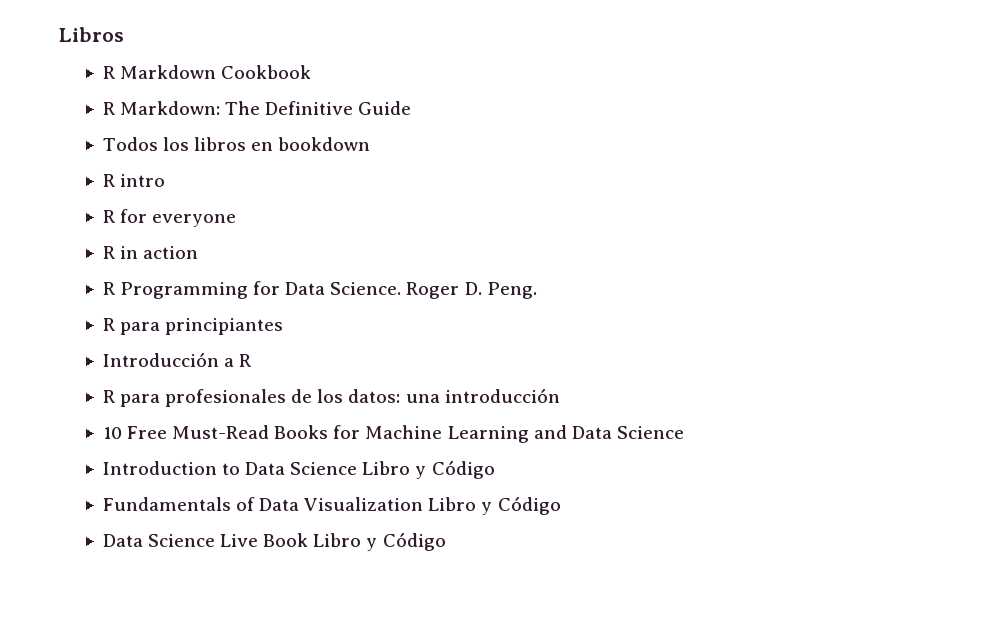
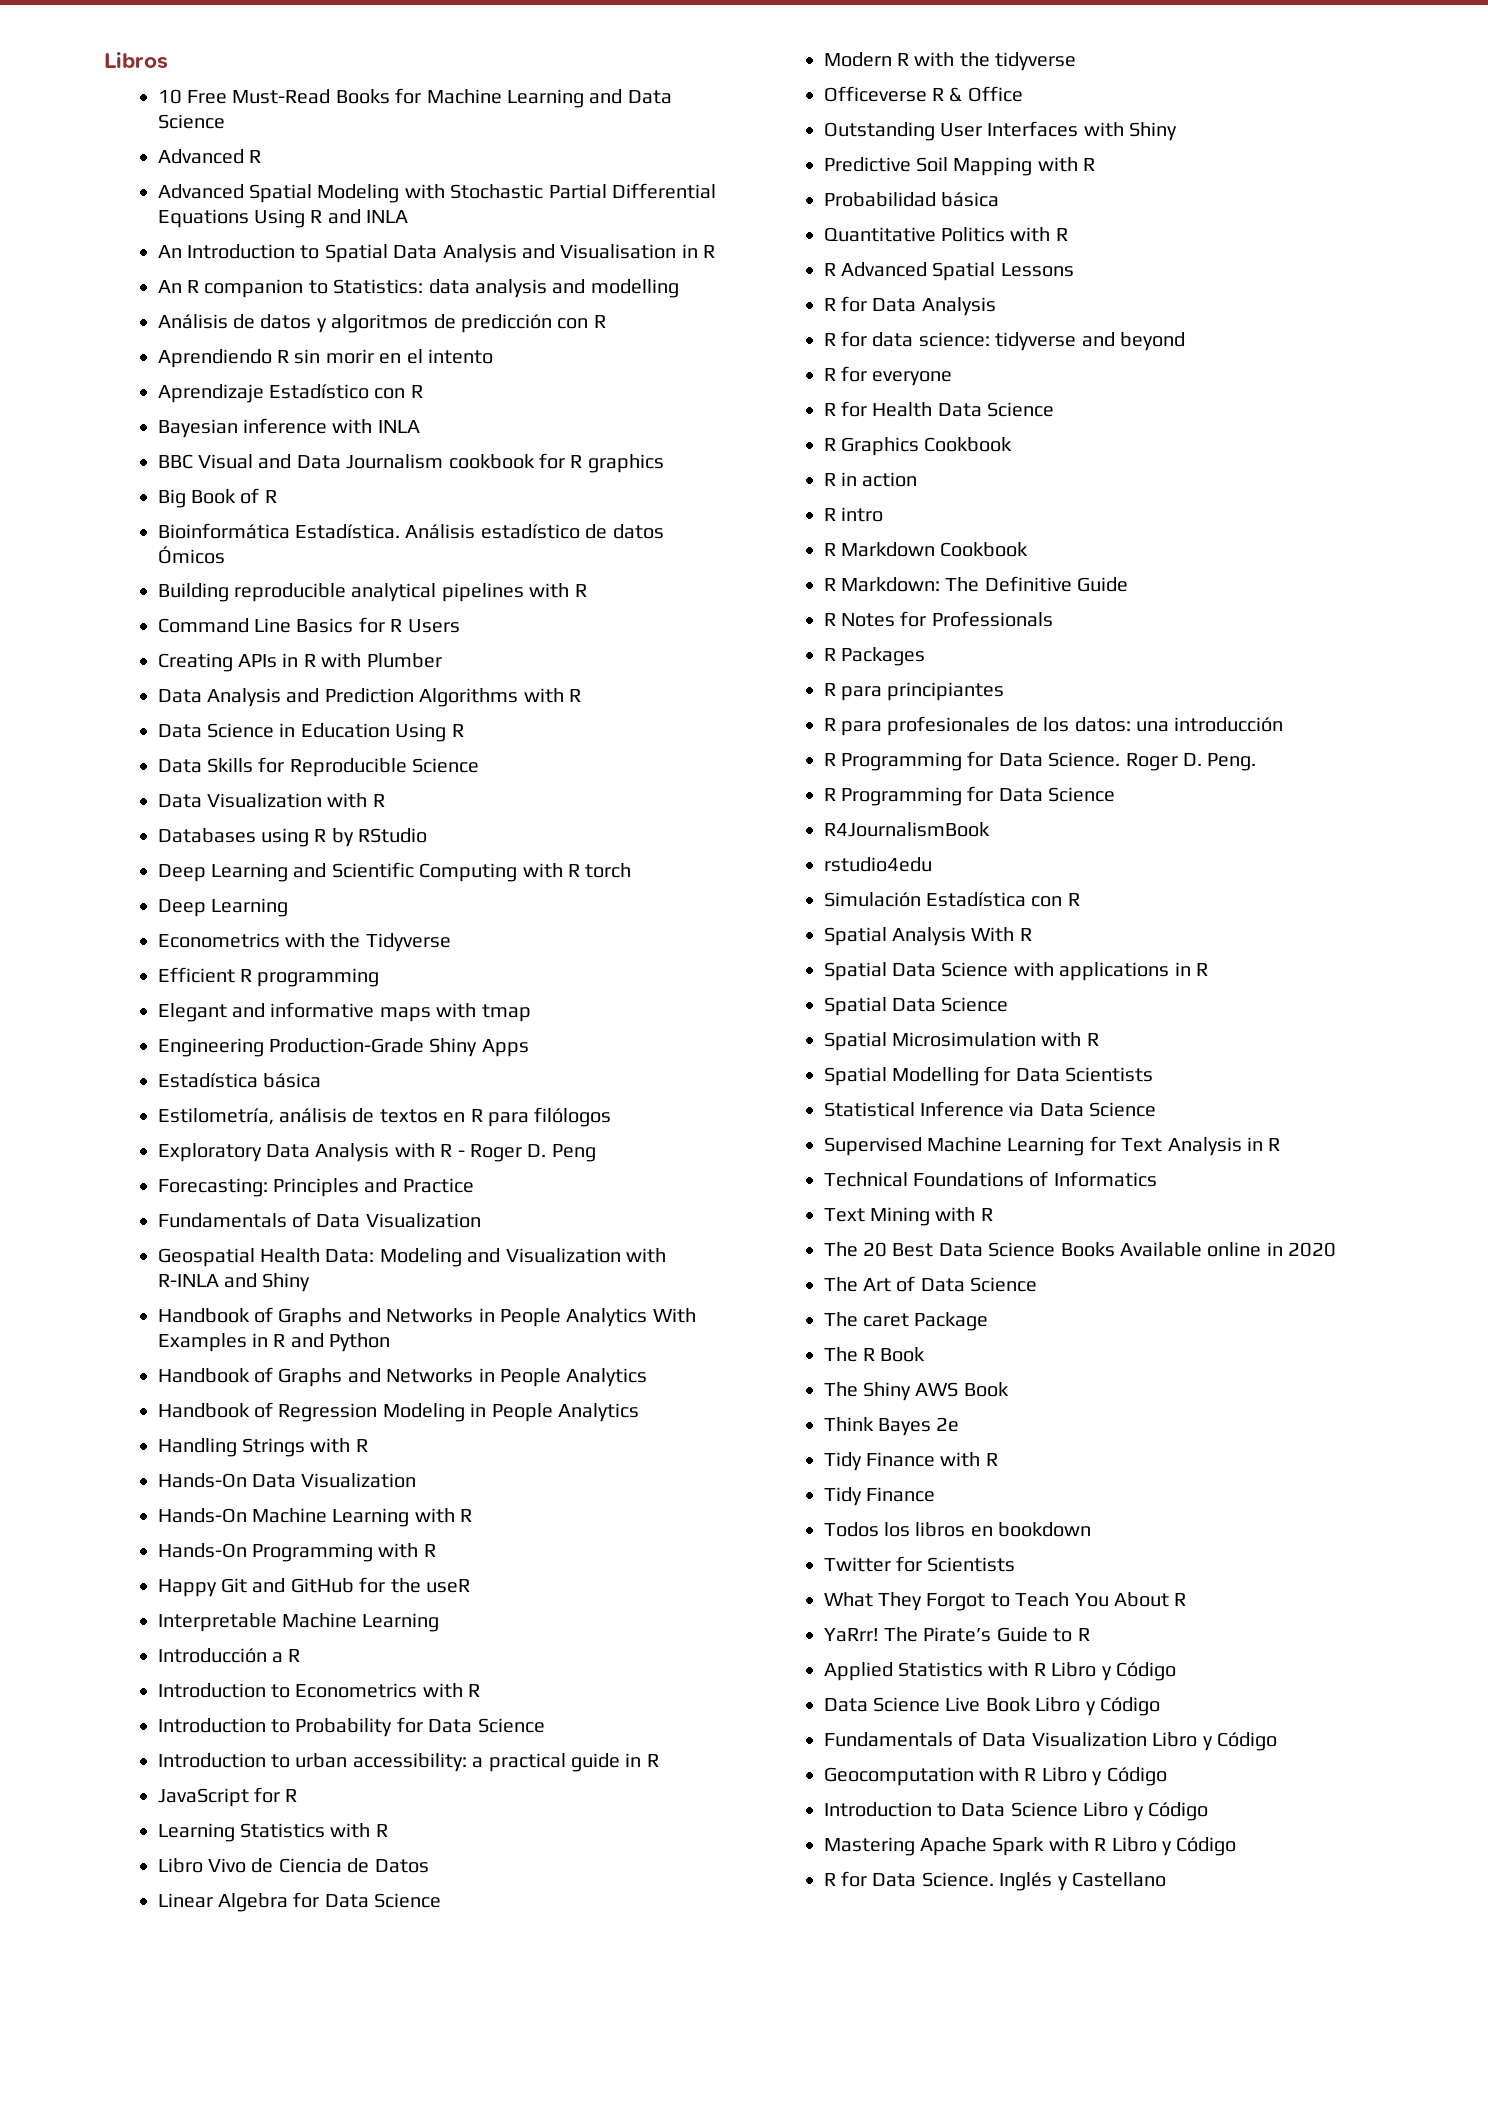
- R Markdown Cookbook
- R Markdown: The Definitive Guide
- Todos los libros en bookdown
- R intro
- R for everyone
- R in action
- R Programming for Data Science. Roger D. Peng.
- R para principiantes
- Introducción a R
- R para profesionales de los datos: una introducción
- Introduction to Data Science Libro y Código
+ Advanced R
+ Advanced Spatial Modeling with Stochastic Partial Differential Equations Using R and INLA
+ An Introduction to Spatial Data Analysis and Visualisation in R
+ An R companion to Statistics: data analysis and modelling
+ Análisis de datos y algoritmos de predicción con R
+ Aprendiendo R sin morir en el intento
+ Aprendizaje Estadístico con R
+ Bayesian inference with INLA
+ BBC Visual and Data Journalism cookbook for R graphics
+ Big Book of R
+ Bioinformática Estadística. Análisis estadístico de datos Ómicos
+ Building reproducible analytical pipelines with R
+ Command Line Basics for R Users
+ Creating APIs in R with Plumber
+ Data Analysis and Prediction Algorithms with R
+ Data Science in Education Using R
+ Data Skills for Reproducible Science
+ Data Visualization with R
+ Databases using R by RStudio
+ Deep Learning and Scientific Computing with R torch
+ Deep Learning
+ Econometrics with the Tidyverse
+ Efficient R programming
+ Elegant and informative maps with tmap
+ Engineering Production-Grade Shiny Apps
+ Estadística básica
+ Estilometría, análisis de textos en R para filólogos
+ Exploratory Data Analysis with R - Roger D. Peng
+ Forecasting: Principles and Practice
+ Fundamentals of Data Visualization
+ Geospatial Health Data: Modeling and Visualization with R-INLA and Shiny
+ Handbook of Graphs and Networks in People Analytics With Examples in R and Python
+ Handbook of Graphs and Networks in People Analytics
+ Handbook of Regression Modeling in People Analytics
+ Handling Strings with R
+ Hands-On Data Visualization
+ Hands-On Machine Learning with R
+ Hands-On Programming with R
+ Happy Git and GitHub for the useR
+ Interpretable Machine Learning
+ Introducción a R
+ Introduction to Econometrics with R
+ Introduction to Probability for Data Science
+ Introduction to urban accessibility: a practical guide in R
+ JavaScript for R
+ Learning Statistics with R
+ Libro Vivo de Ciencia de Datos
+ Linear Algebra for Data Science
+ Modern R with the tidyverse
+ Officeverse R & Office
+ Outstanding User Interfaces with Shiny
+ Predictive Soil Mapping with R
+ Probabilidad básica
+ Quantitative Politics with R
+ R Advanced Spatial Lessons
+ R for Data Analysis
+ R for data science: tidyverse and beyond
+ R for everyone
+ R for Health Data Science
+ R Graphics Cookbook
+ R in action
+ R intro
+ R Markdown Cookbook
+ R Markdown: The Definitive Guide
+ R Notes for Professionals
+ R Packages
+ R para principiantes
+ R para profesionales de los datos: una introducción
+ R Programming for Data Science. Roger D. Peng.
+ R Programming for Data Science
+ R4JournalismBook
+ rstudio4edu
+ Simulación Estadística con R
+ Spatial Analysis With R
+ Spatial Data Science with applications in R
+ Spatial Data Science
+ Spatial Microsimulation with R
+ Spatial Modelling for Data Scientists
+ Statistical Inference via Data Science
+ Supervised Machine Learning for Text Analysis in R
+ Technical Foundations of Informatics
+ Text Mining with R
+ The 20 Best Data Science Books Available online in 2020
+ The Art of Data Science
+ The caret Package
+ The R Book
+ The Shiny AWS Book
+ Think Bayes 2e
+ Tidy Finance with R
+ Tidy Finance
+ Todos los libros en bookdown
+ Twitter for Scientists
+ What They Forgot to Teach You About R
+ YaRrr! The Pirate’s Guide to R
+ Applied Statistics with R Libro y Código
+ Data Science Live Book Libro y Código
- Data Science Live Book Libro y Código
+ Geocomputation with R Libro y Código
+ Introduction to Data Science Libro y Código
+ Mastering Apache Spark with R Libro y Código
+ R for Data Science. Inglés y Castellano

